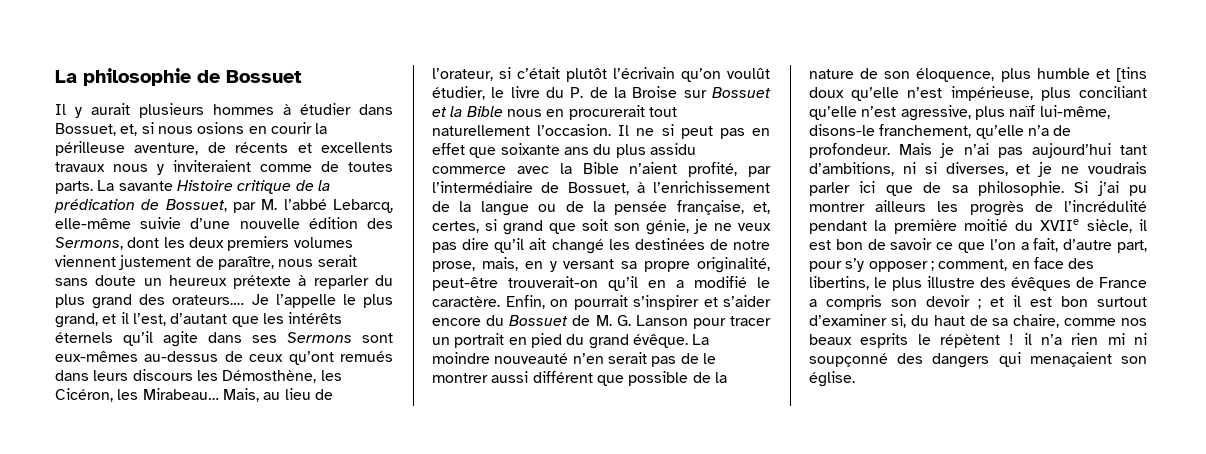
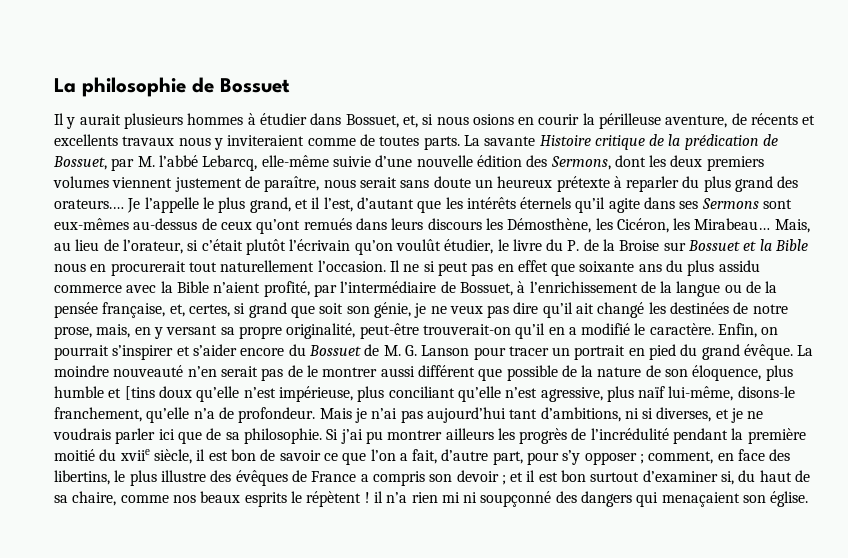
- Si j’ai pu montrer ailleurs les progrès de l’incrédulité pendant la première moitié du XVIIe siècle, il est bon de savoir ce que l’on a fait, d’autre part, pour s’y opposer ;
+ Si j’ai pu montrer ailleurs les progrès de l’incrédulité pendant la première moitié du xviie siècle, il est bon de savoir ce que l’on a fait, d’autre part, pour s’y opposer ;

